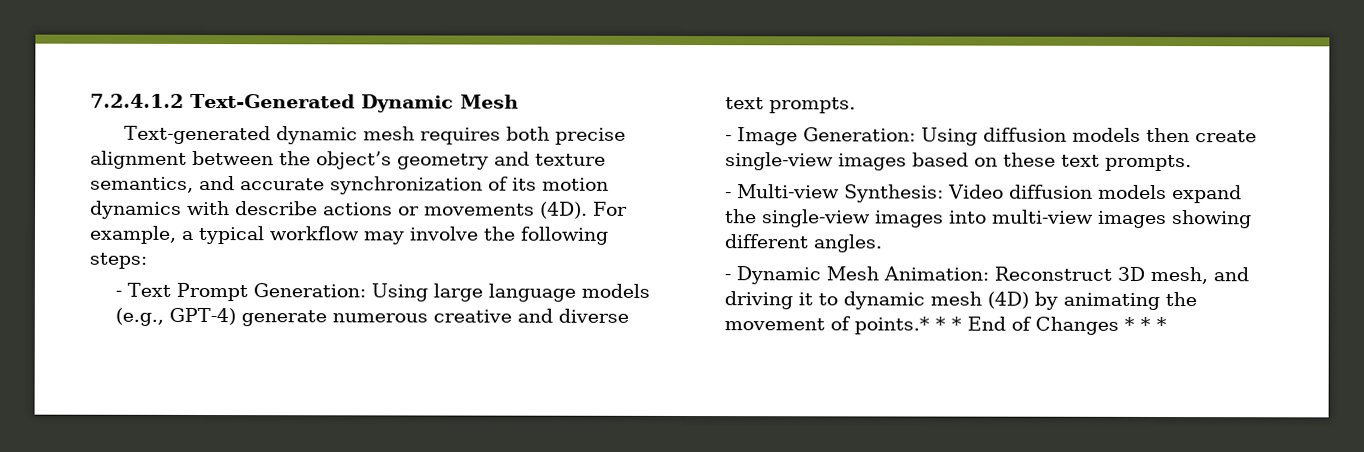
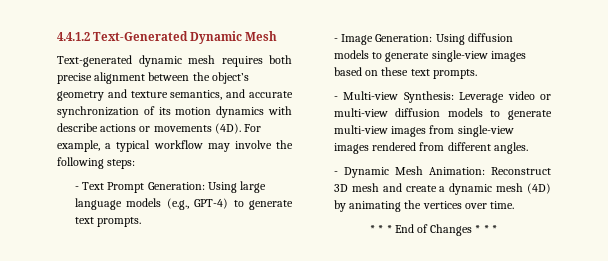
- 7.2.4.1.2 Text-Generated Dynamic Mesh
+ 4.4.1.2 Text-Generated Dynamic Mesh
- - Text Prompt Generation: Using large language models (e.g., GPT-4) generate numerous creative and diverse text prompts.
+ - Text Prompt Generation: Using large language models (e.g., GPT-4) to generate text prompts.
- - Image Generation: Using diffusion models then create single-view images based on these text prompts.
+ - Image Generation: Using diffusion models to generate single-view images based on these text prompts.
- - Multi-view Synthesis: Video diffusion models expand the single-view images into multi-view images showing different angles.
+ - Multi-view Synthesis: Leverage video or multi-view diffusion models to generate multi-view images from single-view images rendered from different angles.
- - Dynamic Mesh Animation: Reconstruct 3D mesh, and driving it to dynamic mesh (4D) by animating the movement of points.* * * End of Changes * * *
+ - Dynamic Mesh Animation: Reconstruct 3D mesh and create a dynamic mesh (4D) by animating the vertices over time.
+ * * * End of Changes * * *

